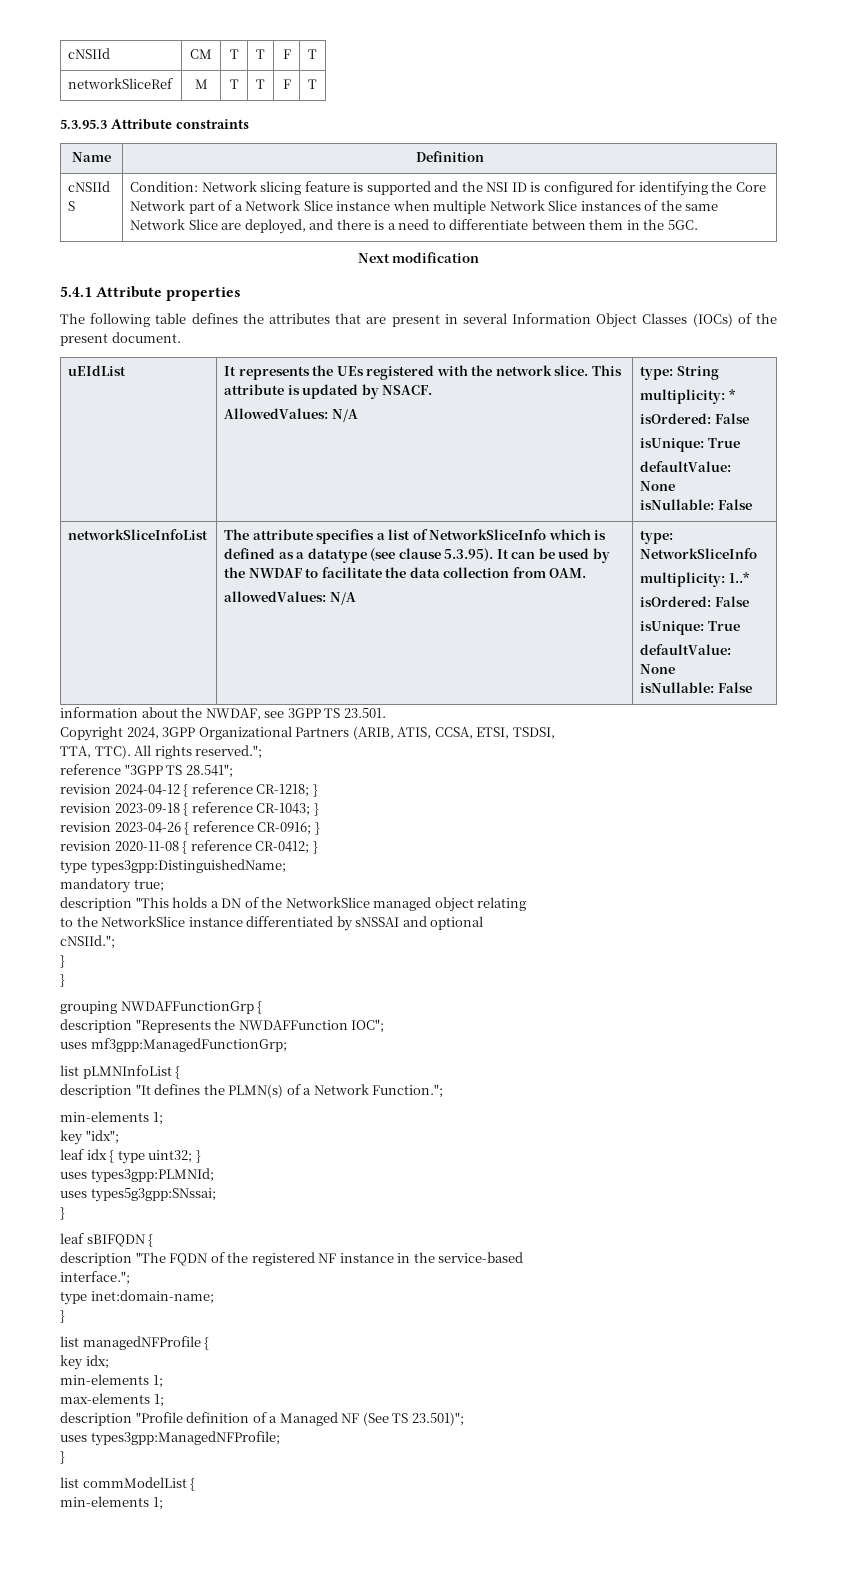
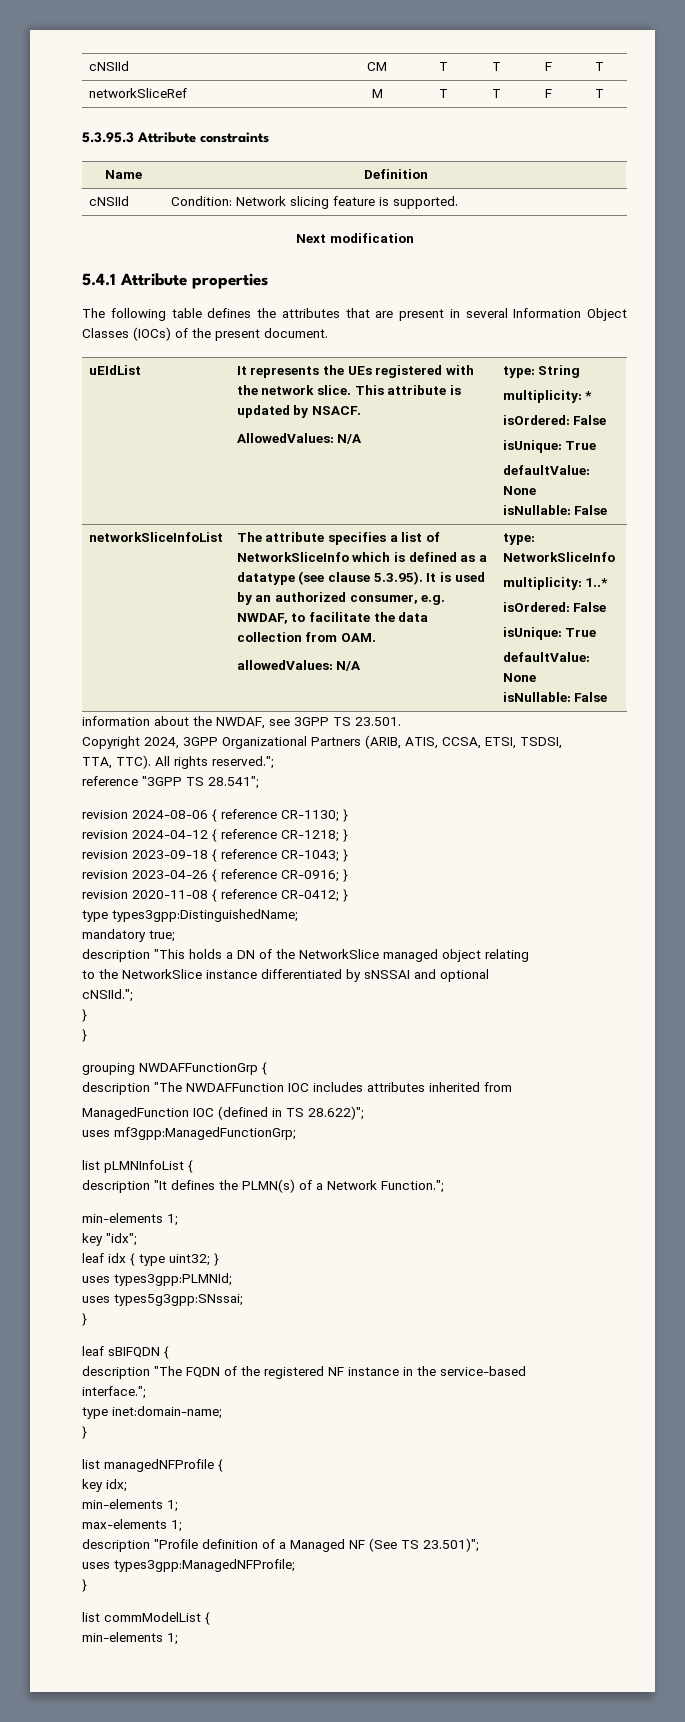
  Name | Definition
- cNSIId S
+ cNSIId
- Condition: Network slicing feature is supported and the NSI ID is configured for identifying the Core Network part of a Network Slice instance when multiple Network Slice instances of the same Network Slice are deployed, and there is a need to differentiate between them in the 5GC.
+ Condition: Network slicing feature is supported.
- The attribute specifies a list of NetworkSliceInfo which is defined as a datatype (see clause 5.3.95). It can be used by the NWDAF to facilitate the data collection from OAM.
+ The attribute specifies a list of NetworkSliceInfo which is defined as a datatype (see clause 5.3.95). It is used by an authorized consumer, e.g. NWDAF, to facilitate the data collection from OAM.
+ revision 2024-08-06 { reference CR-1130; }
- description "Represents the NWDAFFunction IOC";
+ description "The NWDAFFunction IOC includes attributes inherited from
+ ManagedFunction IOC (defined in TS 28.622)";

